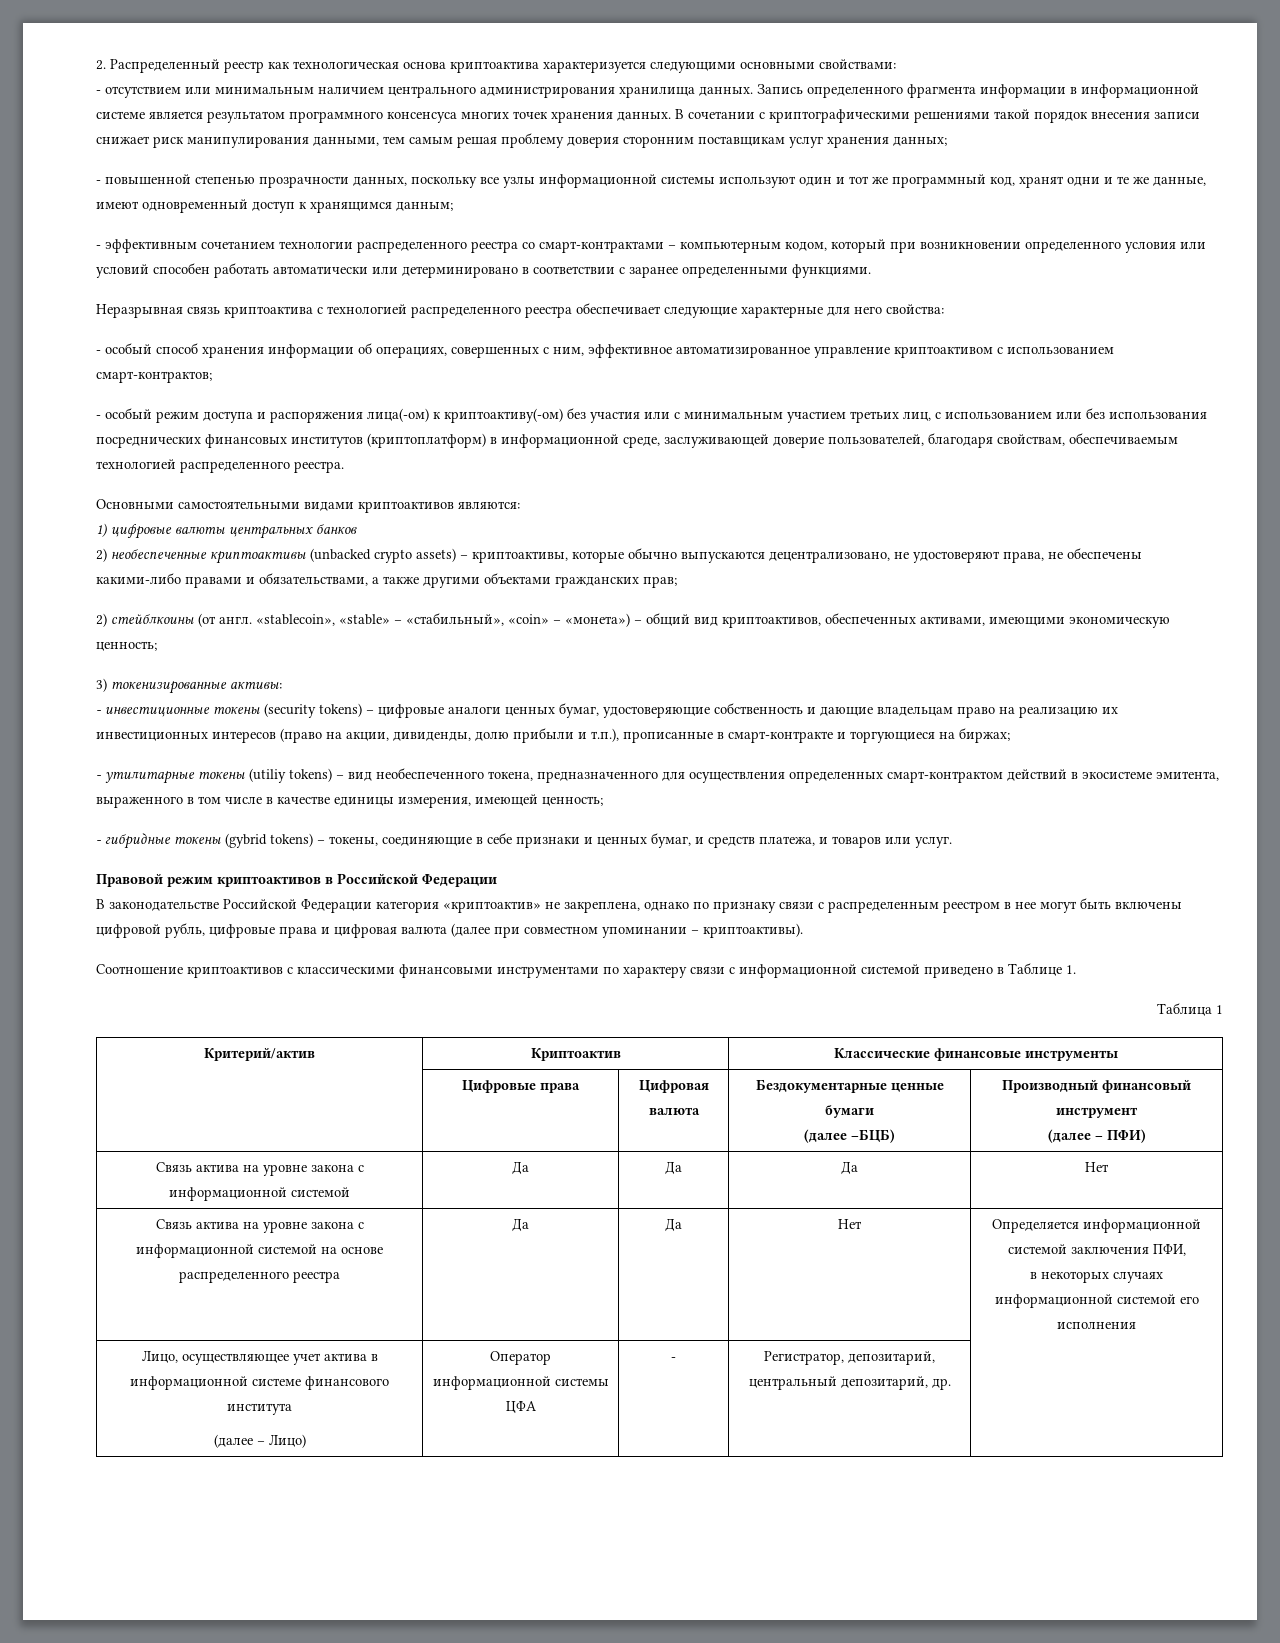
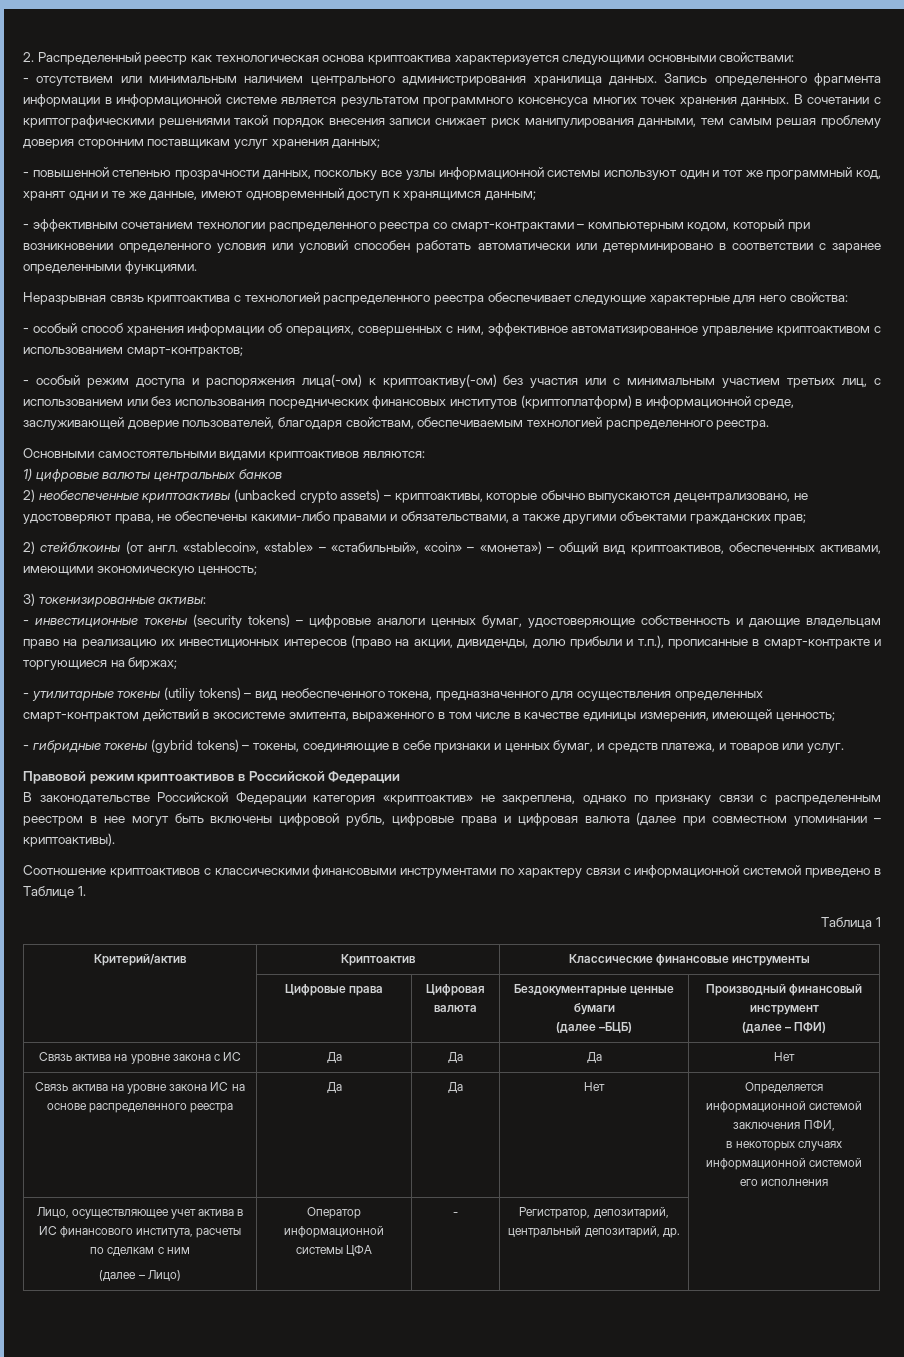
- Связь актива на уровне закона с информационной системой | Да | Да | Да | Нет
+ Связь актива на уровне закона с ИС | Да | Да | Да | Нет
- Связь актива на уровне закона с информационной системой на основе распределенного реестра | Да | Да | Нет | Определяется информационной системой заключения ПФИ,
+ Связь актива на уровне закона ИС на основе распределенного реестра | Да | Да | Нет | Определяется информационной системой заключения ПФИ,
- Лицо, осуществляющее учет актива в информационной системе финансового института
+ Лицо, осуществляющее учет актива в ИС финансового института, расчеты по сделкам с ним

